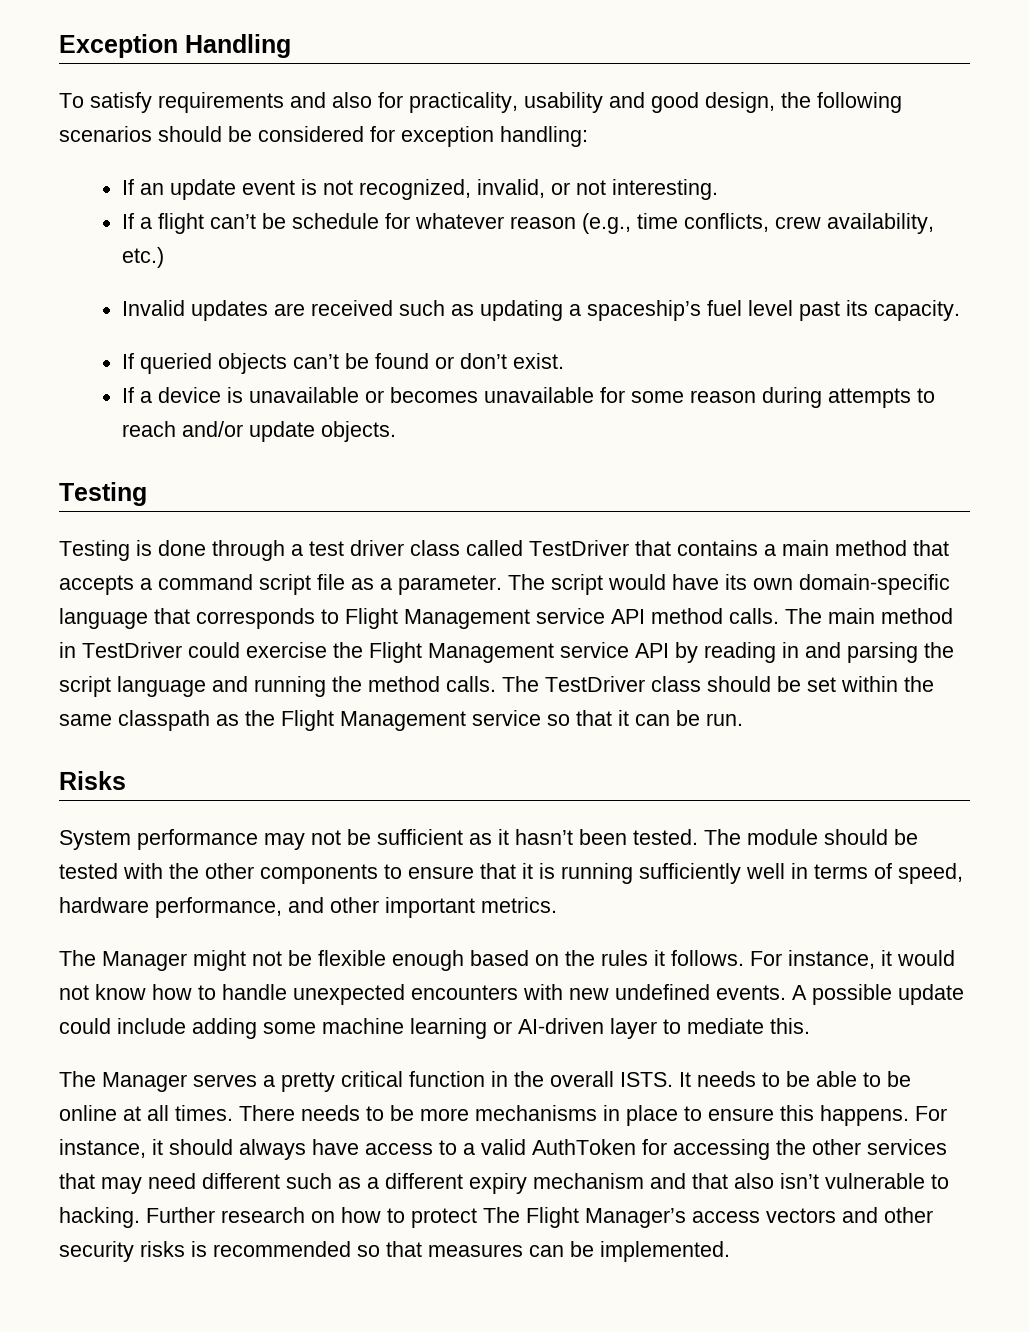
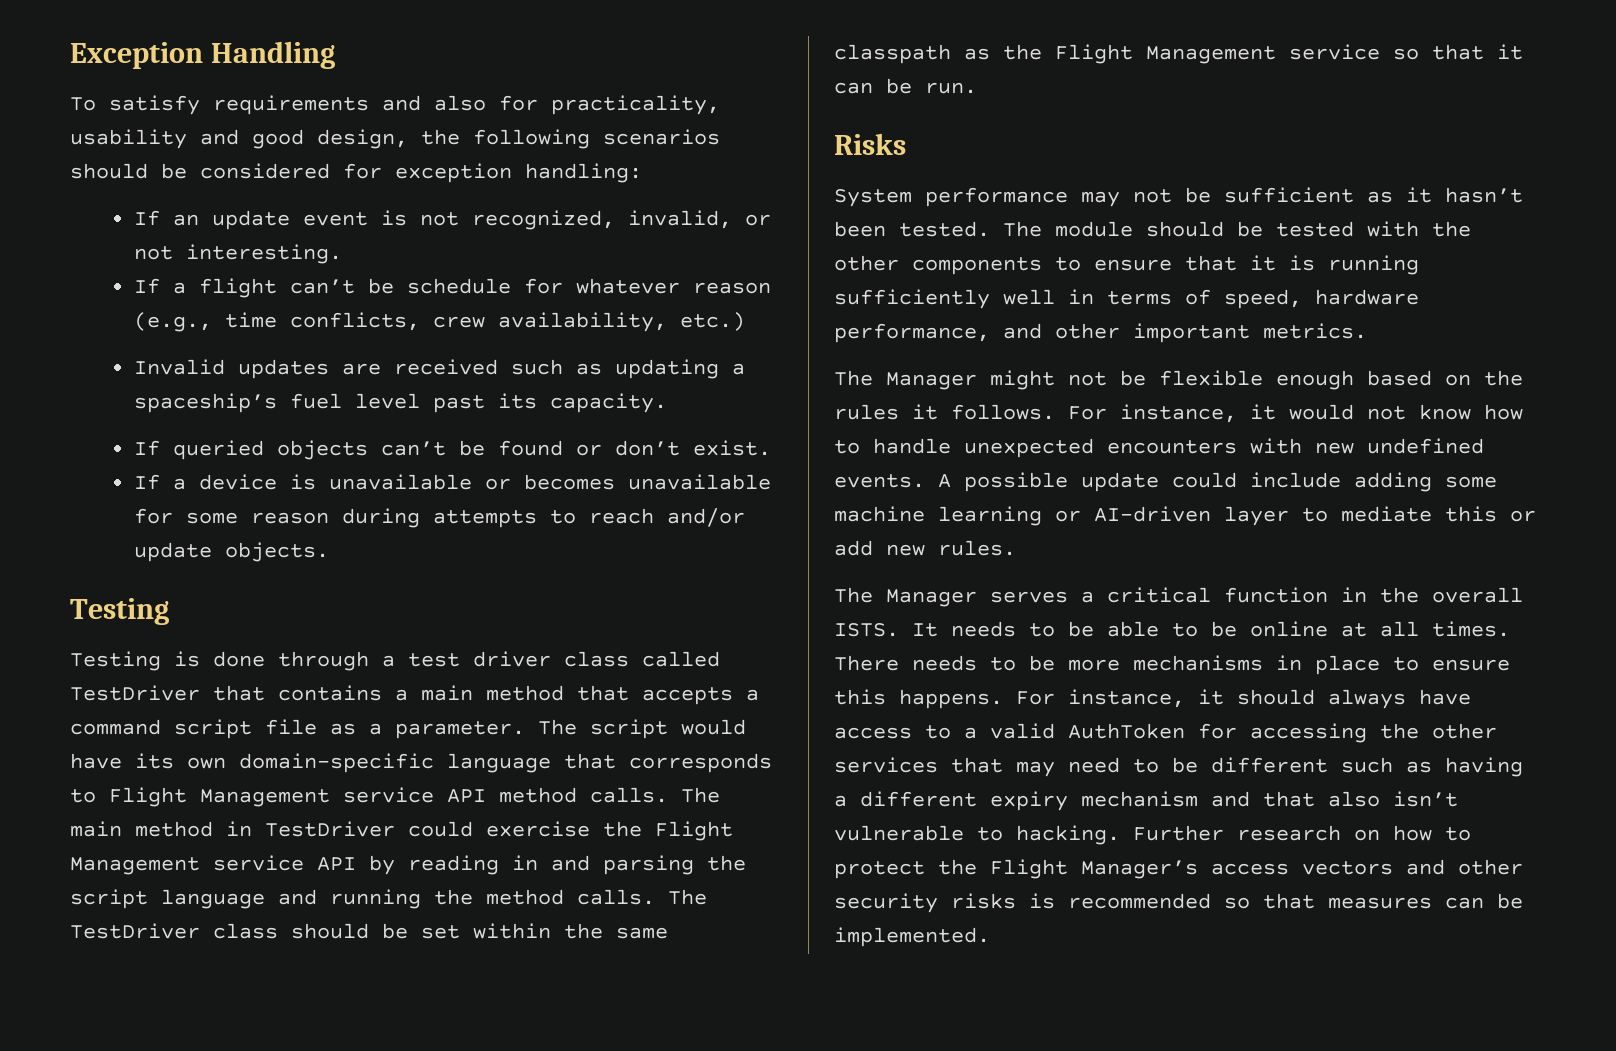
- A possible update could include adding some machine learning or AI-driven layer to mediate this.
+ A possible update could include adding some machine learning or AI-driven layer to mediate this or add new rules.
- The Manager serves a pretty critical function in the overall ISTS.
+ The Manager serves a critical function in the overall ISTS.
- For instance, it should always have access to a valid AuthToken for accessing the other services that may need different such as a different expiry mechanism and that also isn’t vulnerable to hacking.
+ For instance, it should always have access to a valid AuthToken for accessing the other services that may need to be different such as having a different expiry mechanism and that also isn’t vulnerable to hacking.
- Further research on how to protect The Flight Manager’s access vectors and other security risks is recommended so that measures can be implemented.
+ Further research on how to protect the Flight Manager’s access vectors and other security risks is recommended so that measures can be implemented.

